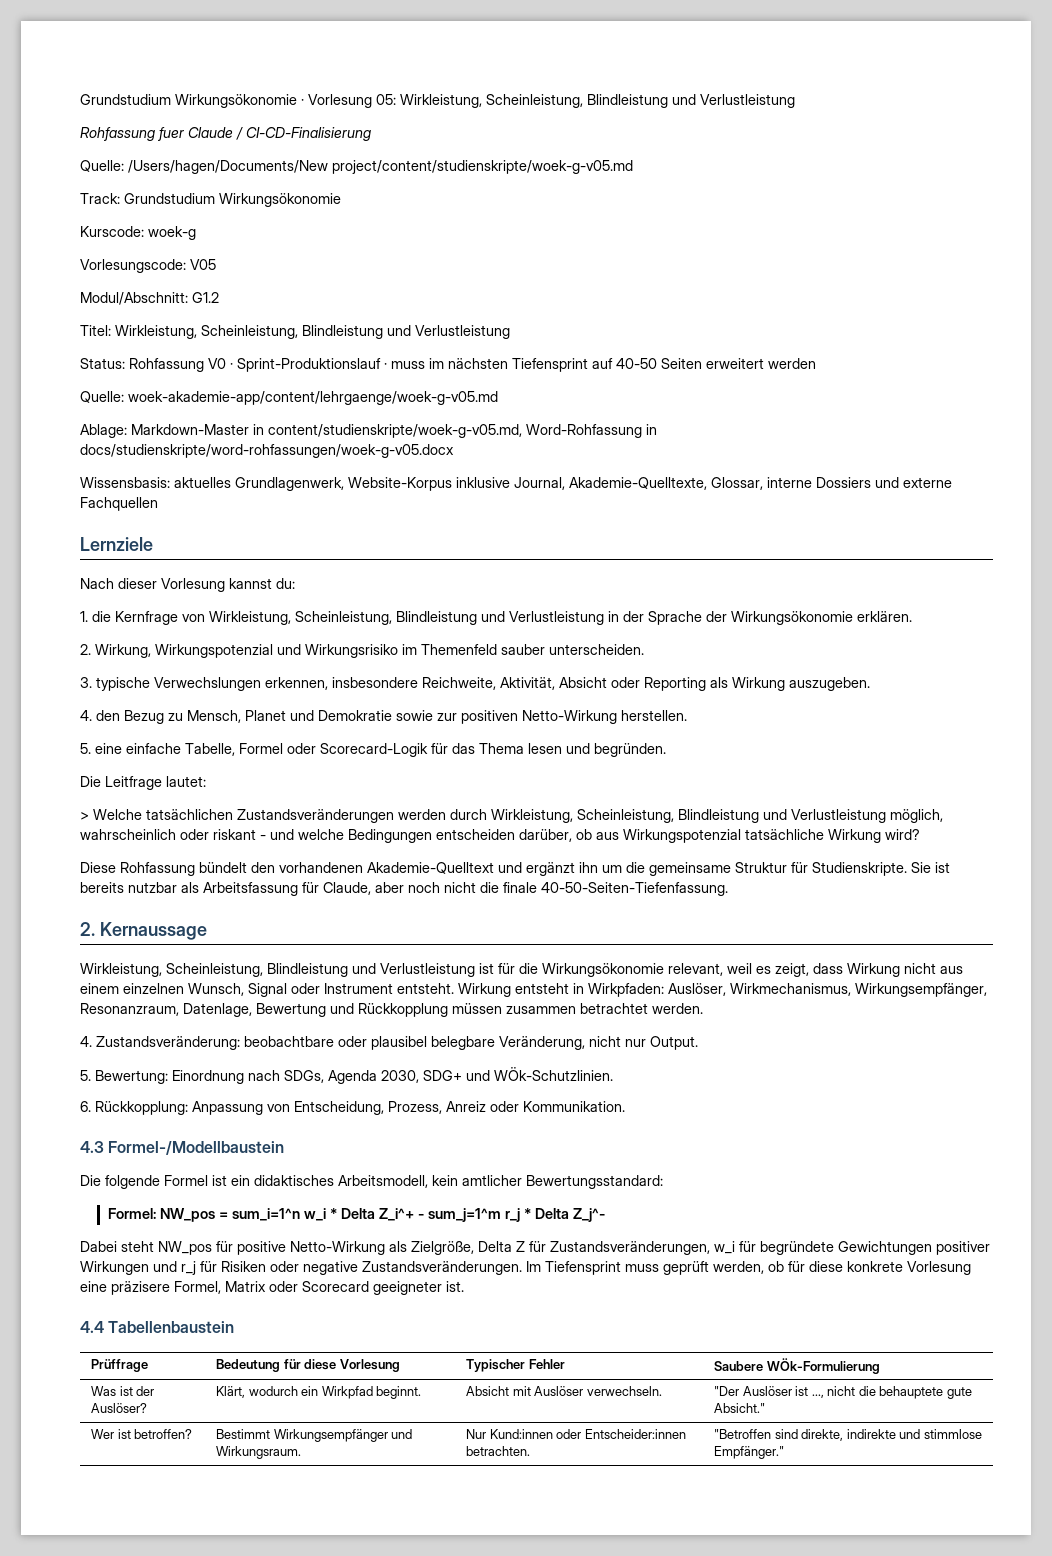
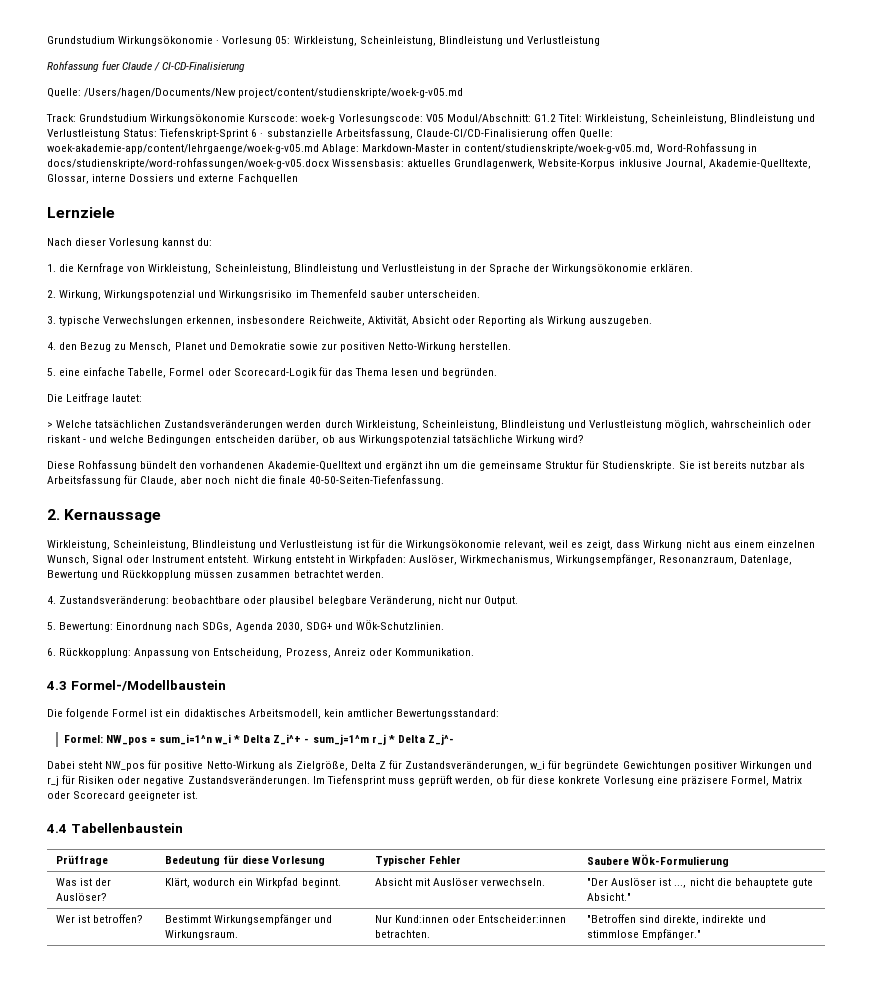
- Track: Grundstudium Wirkungsökonomie
- Kurscode: woek-g
- Vorlesungscode: V05
- Modul/Abschnitt: G1.2
- Titel: Wirkleistung, Scheinleistung, Blindleistung und Verlustleistung
- Status: Rohfassung V0 · Sprint-Produktionslauf · muss im nächsten Tiefensprint auf 40-50 Seiten erweitert werden
- Quelle: woek-akademie-app/content/lehrgaenge/woek-g-v05.md
- Ablage: Markdown-Master in content/studienskripte/woek-g-v05.md, Word-Rohfassung in docs/studienskripte/word-rohfassungen/woek-g-v05.docx
- Wissensbasis: aktuelles Grundlagenwerk, Website-Korpus inklusive Journal, Akademie-Quelltexte, Glossar, interne Dossiers und externe Fachquellen
+ Track: Grundstudium Wirkungsökonomie Kurscode: woek-g Vorlesungscode: V05 Modul/Abschnitt: G1.2 Titel: Wirkleistung, Scheinleistung, Blindleistung und Verlustleistung Status: Tiefenskript-Sprint 6 · substanzielle Arbeitsfassung, Claude-CI/CD-Finalisierung offen Quelle: woek-akademie-app/content/lehrgaenge/woek-g-v05.md Ablage: Markdown-Master in content/studienskripte/woek-g-v05.md, Word-Rohfassung in docs/studienskripte/word-rohfassungen/woek-g-v05.docx Wissensbasis: aktuelles Grundlagenwerk, Website-Korpus inklusive Journal, Akademie-Quelltexte, Glossar, interne Dossiers und externe Fachquellen

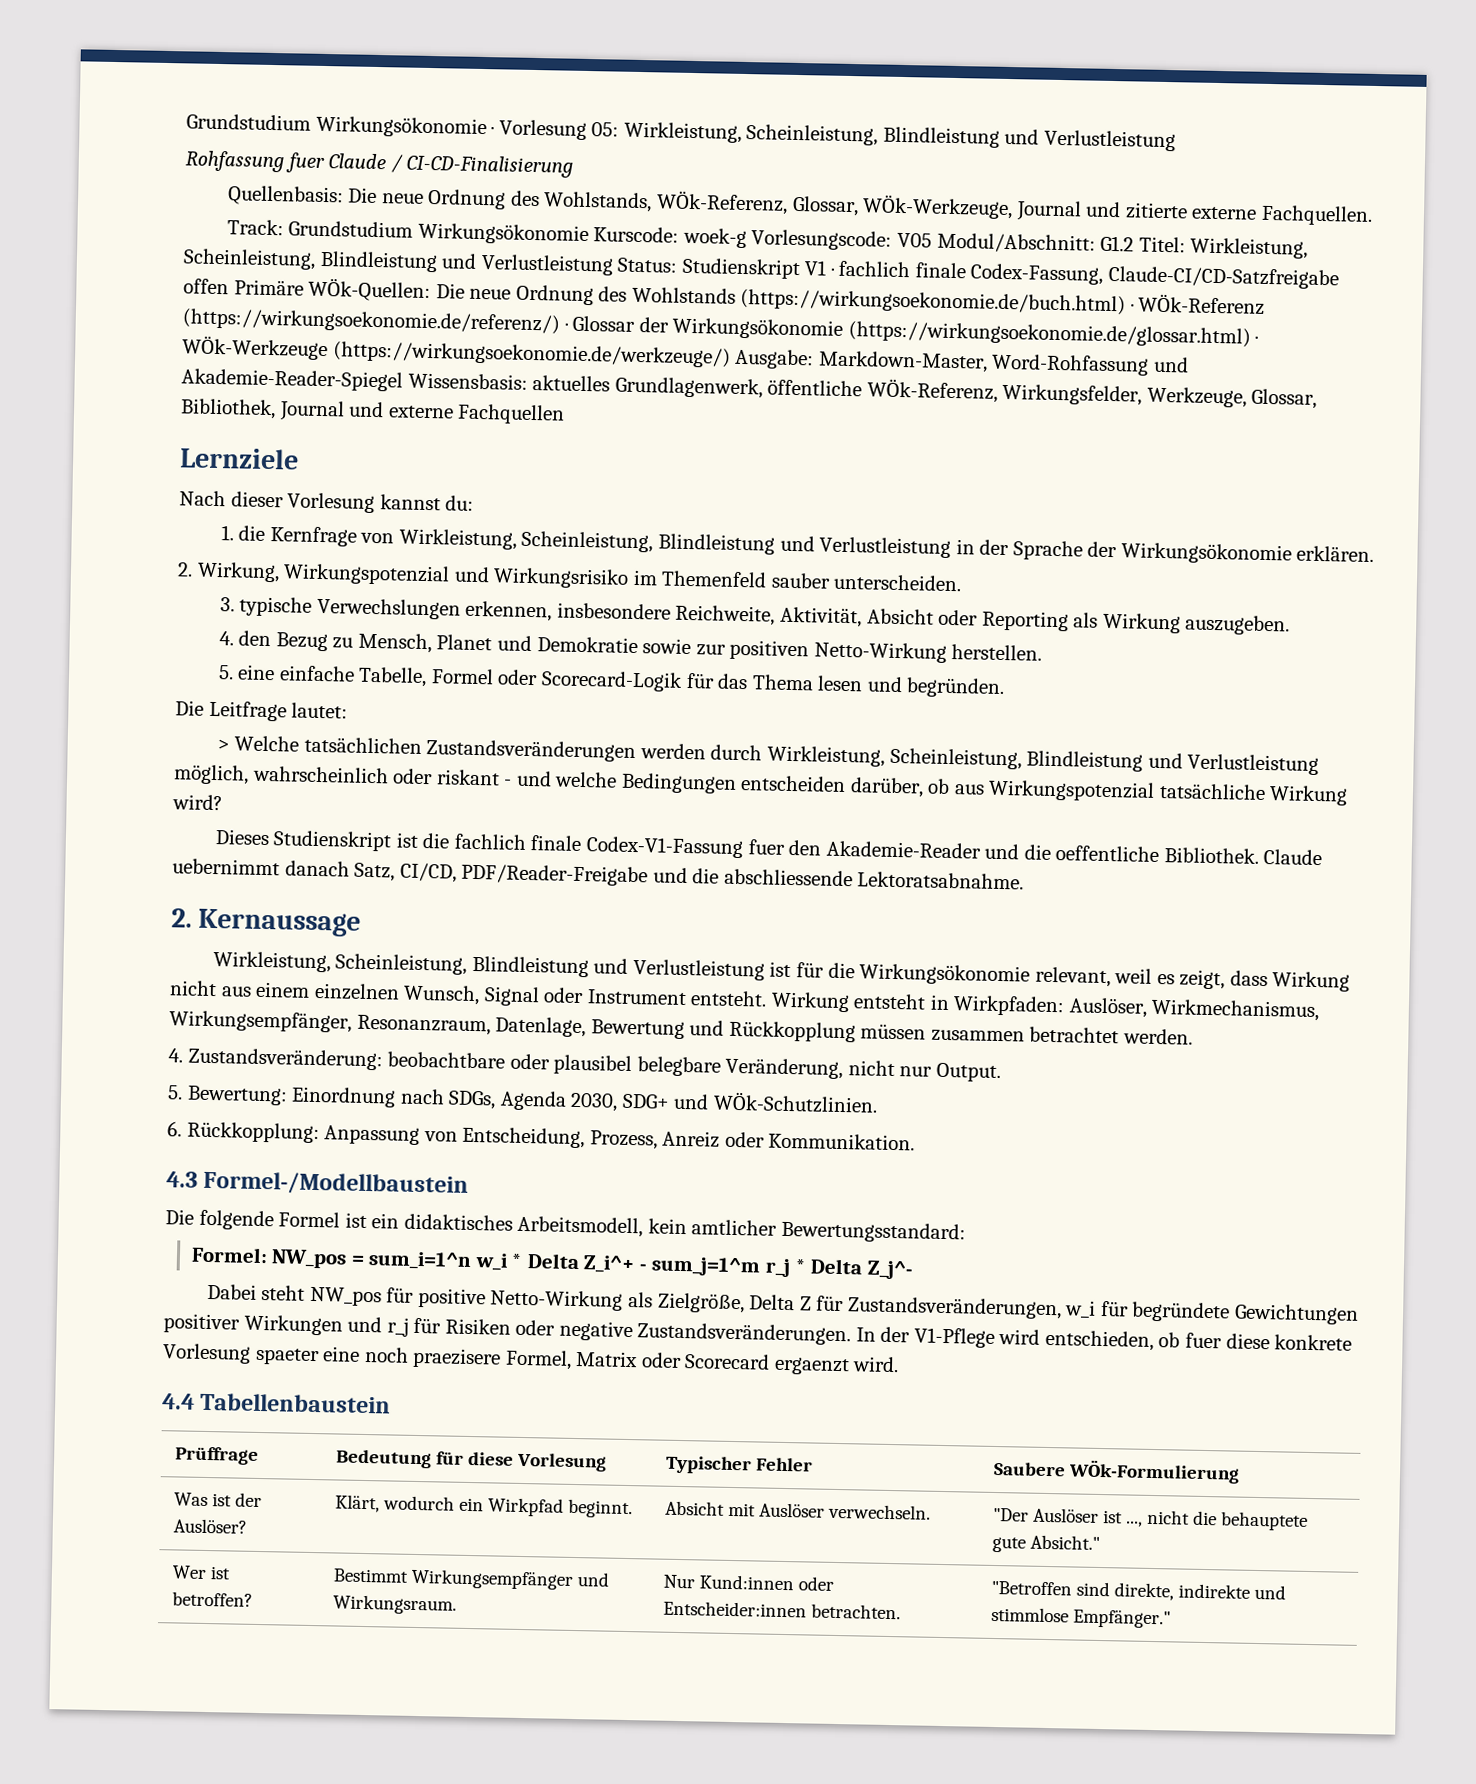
- Quelle: /Users/hagen/Documents/New project/content/studienskripte/woek-g-v05.md
+ Quellenbasis: Die neue Ordnung des Wohlstands, WÖk-Referenz, Glossar, WÖk-Werkzeuge, Journal und zitierte externe Fachquellen.
- Track: Grundstudium Wirkungsökonomie Kurscode: woek-g Vorlesungscode: V05 Modul/Abschnitt: G1.2 Titel: Wirkleistung, Scheinleistung, Blindleistung und Verlustleistung Status: Tiefenskript-Sprint 6 · substanzielle Arbeitsfassung, Claude-CI/CD-Finalisierung offen Quelle: woek-akademie-app/content/lehrgaenge/woek-g-v05.md Ablage: Markdown-Master in content/studienskripte/woek-g-v05.md, Word-Rohfassung in docs/studienskripte/word-rohfassungen/woek-g-v05.docx Wissensbasis: aktuelles Grundlagenwerk, Website-Korpus inklusive Journal, Akademie-Quelltexte, Glossar, interne Dossiers und externe Fachquellen
+ Track: Grundstudium Wirkungsökonomie Kurscode: woek-g Vorlesungscode: V05 Modul/Abschnitt: G1.2 Titel: Wirkleistung, Scheinleistung, Blindleistung und Verlustleistung Status: Studienskript V1 · fachlich finale Codex-Fassung, Claude-CI/CD-Satzfreigabe offen Primäre WÖk-Quellen: Die neue Ordnung des Wohlstands (https://wirkungsoekonomie.de/buch.html) · WÖk-Referenz (https://wirkungsoekonomie.de/referenz/) · Glossar der Wirkungsökonomie (https://wirkungsoekonomie.de/glossar.html) · WÖk-Werkzeuge (https://wirkungsoekonomie.de/werkzeuge/) Ausgabe: Markdown-Master, Word-Rohfassung und Akademie-Reader-Spiegel Wissensbasis: aktuelles Grundlagenwerk, öffentliche WÖk-Referenz, Wirkungsfelder, Werkzeuge, Glossar, Bibliothek, Journal und externe Fachquellen
- Diese Rohfassung bündelt den vorhandenen Akademie-Quelltext und ergänzt ihn um die gemeinsame Struktur für Studienskripte. Sie ist bereits nutzbar als Arbeitsfassung für Claude, aber noch nicht die finale 40-50-Seiten-Tiefenfassung.
+ Dieses Studienskript ist die fachlich finale Codex-V1-Fassung fuer den Akademie-Reader und die oeffentliche Bibliothek. Claude uebernimmt danach Satz, CI/CD, PDF/Reader-Freigabe und die abschliessende Lektoratsabnahme.
- Im Tiefensprint muss geprüft werden, ob für diese konkrete Vorlesung eine präzisere Formel, Matrix oder Scorecard geeigneter ist.
+ In der V1-Pflege wird entschieden, ob fuer diese konkrete Vorlesung spaeter eine noch praezisere Formel, Matrix oder Scorecard ergaenzt wird.

